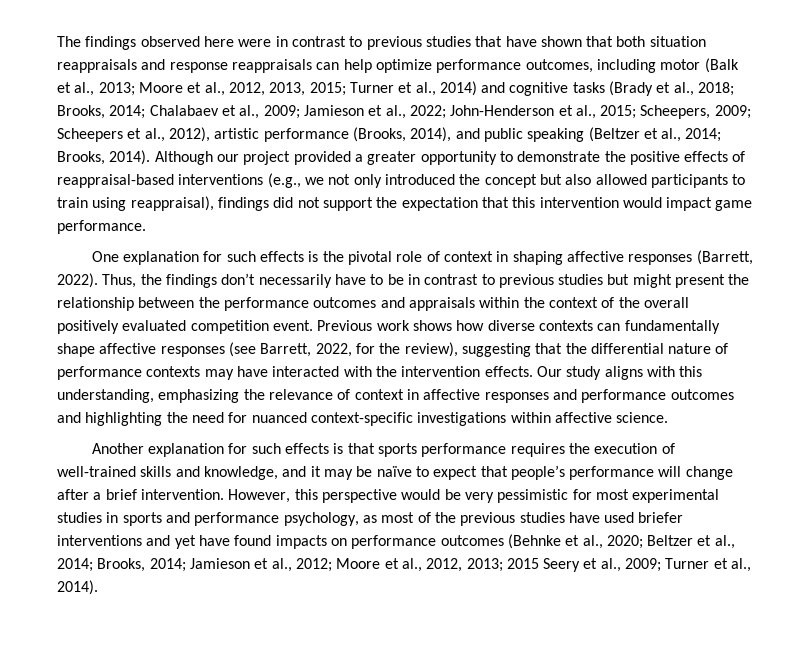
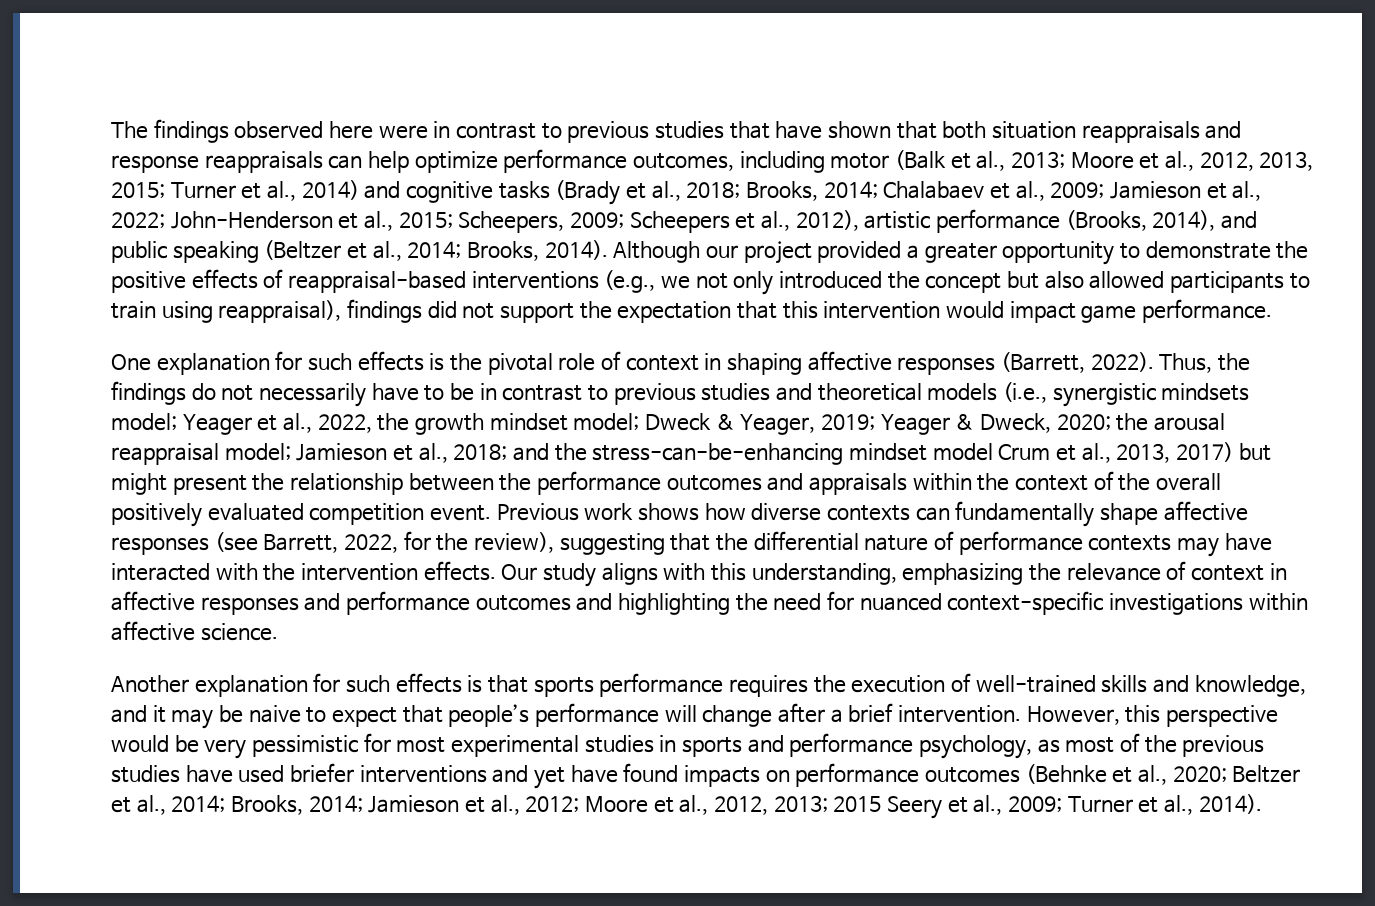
- Thus, the findings don’t necessarily have to be in contrast to previous studies but might present the relationship between the performance outcomes and appraisals within the context of the overall positively evaluated competition event.
+ Thus, the findings do not necessarily have to be in contrast to previous studies and theoretical models (i.e., synergistic mindsets model; Yeager et al., 2022, the growth mindset model; Dweck & Yeager, 2019; Yeager & Dweck, 2020; the arousal reappraisal model; Jamieson et al., 2018; and the stress-can-be-enhancing mindset model Crum et al., 2013, 2017) but might present the relationship between the performance outcomes and appraisals within the context of the overall positively evaluated competition event.
- Another explanation for such effects is that sports performance requires the execution of well-trained skills and knowledge, and it may be naïve to expect that people’s performance will change after a brief intervention.
+ Another explanation for such effects is that sports performance requires the execution of well-trained skills and knowledge, and it may be naive to expect that people’s performance will change after a brief intervention.

